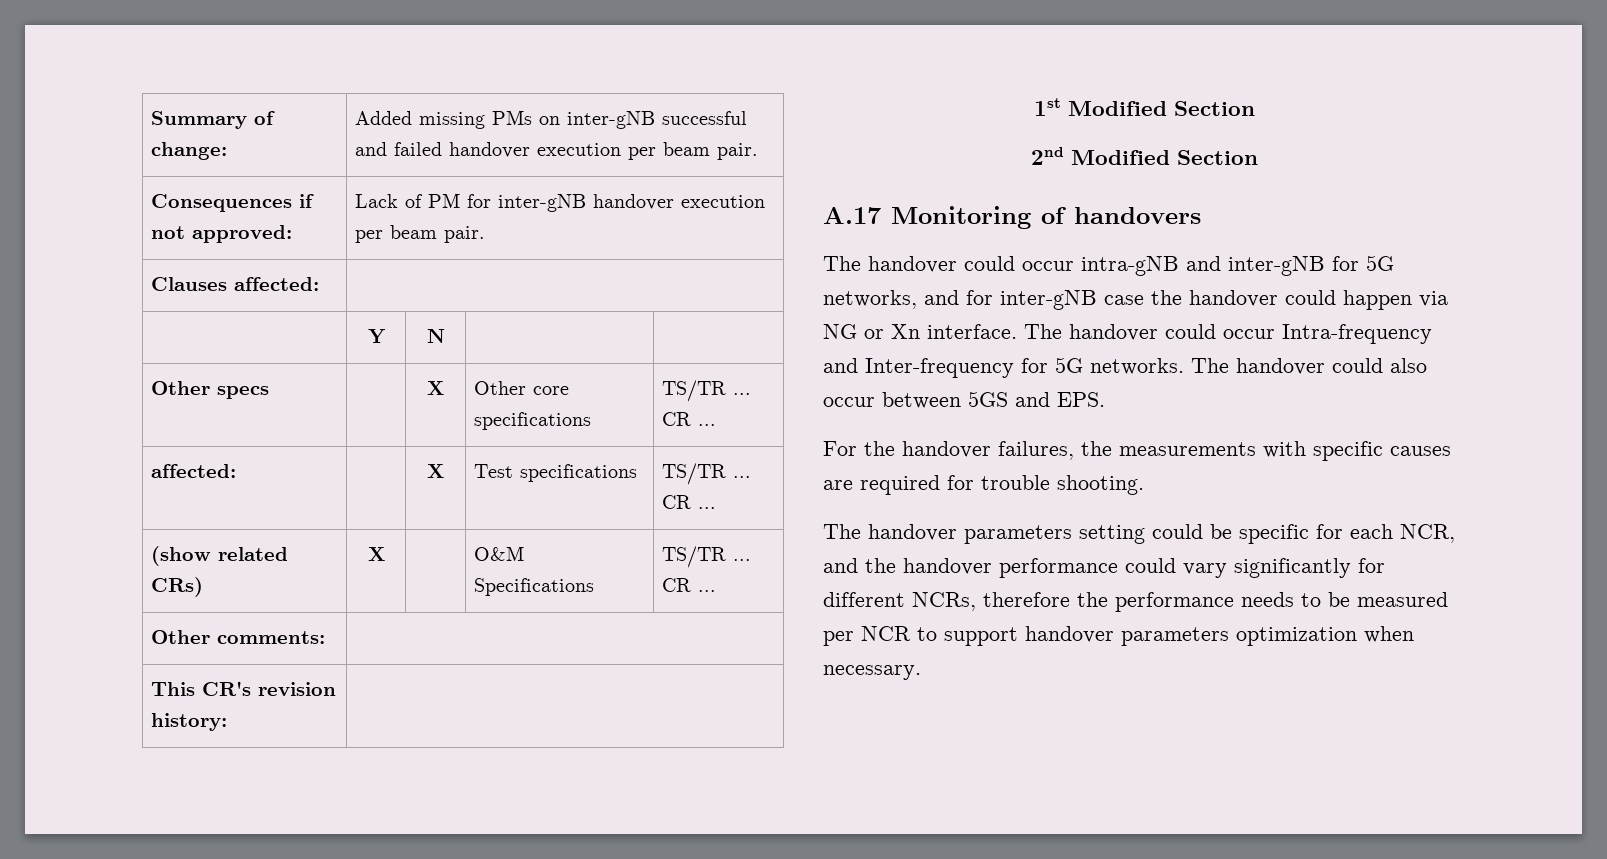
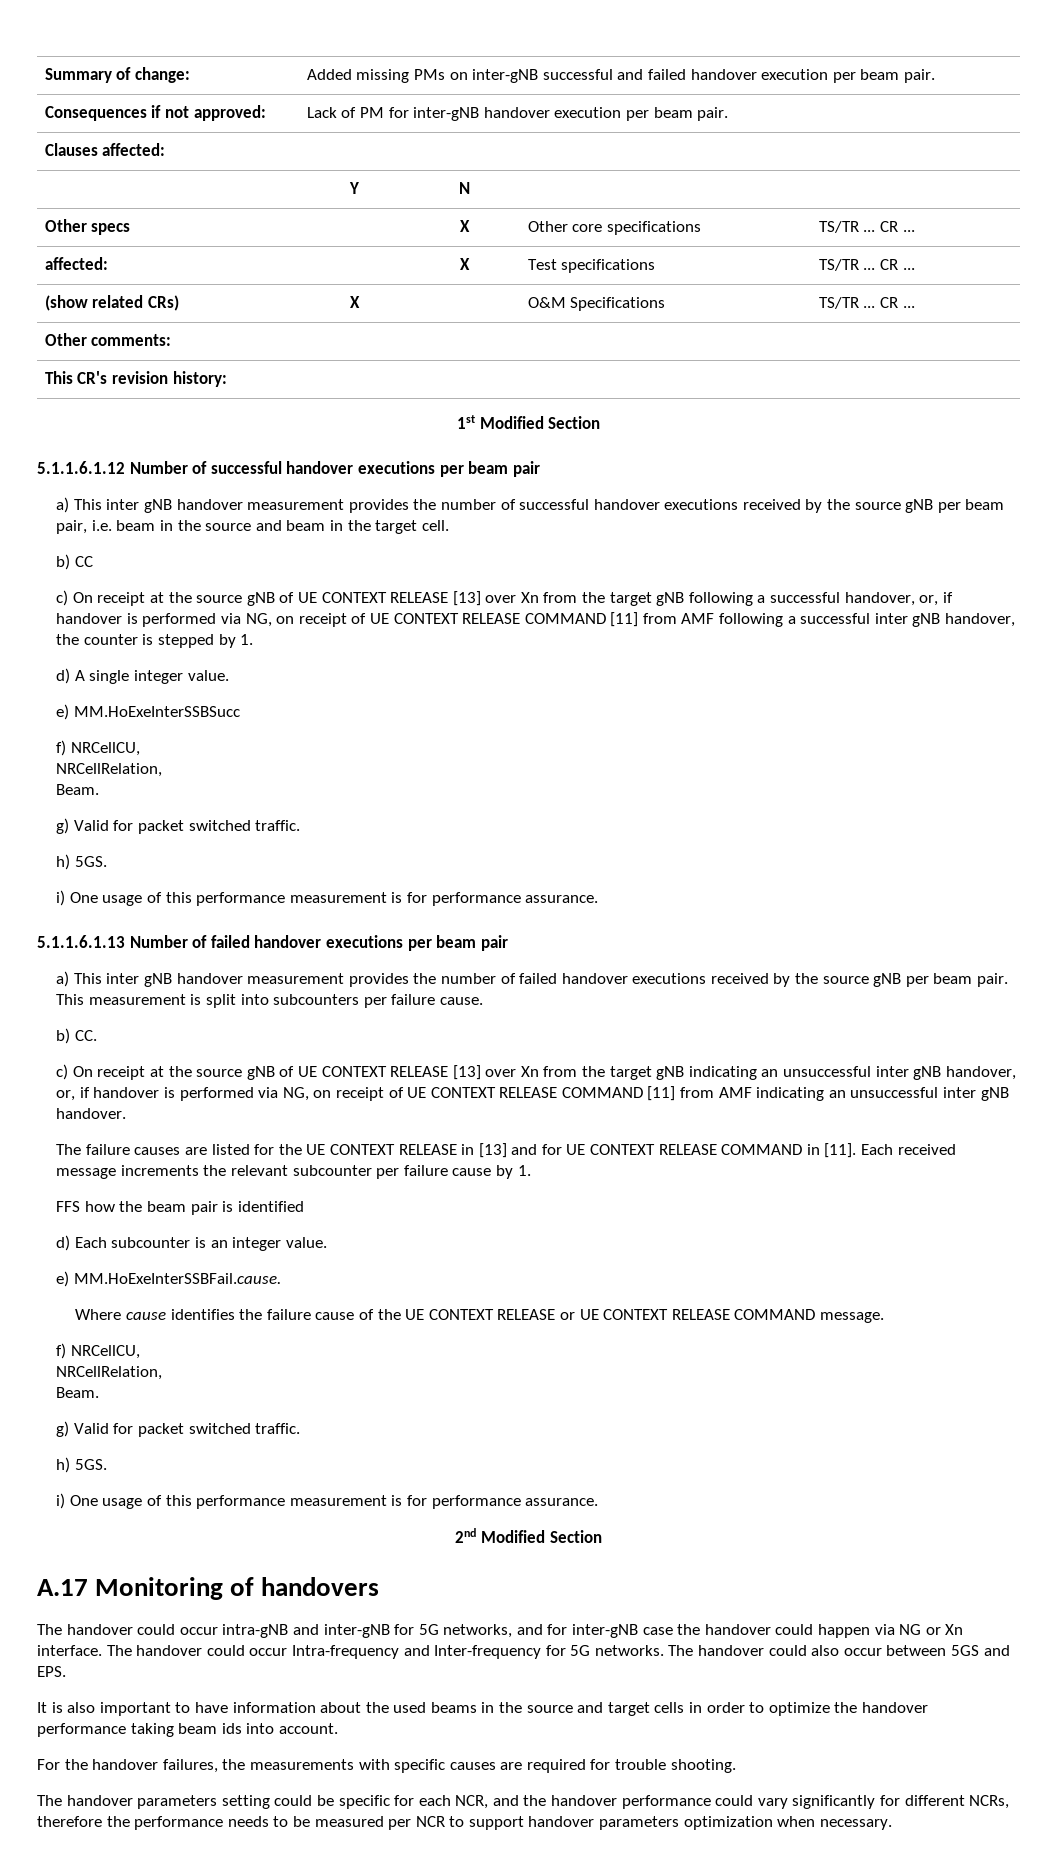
+ 5.1.1.6.1.12 Number of successful handover executions per beam pair
+ a) This inter gNB handover measurement provides the number of successful handover executions received by the source gNB per beam pair, i.e. beam in the source and beam in the target cell.
+ b) CC
+ c) On receipt at the source gNB of UE CONTEXT RELEASE [13] over Xn from the target gNB following a successful handover, or, if handover is performed via NG, on receipt of UE CONTEXT RELEASE COMMAND [11] from AMF following a successful inter gNB handover, the counter is stepped by 1.
+ d) A single integer value.
+ e) MM.HoExeInterSSBSucc
+ f) NRCellCU,
+ NRCellRelation,
+ Beam.
+ g) Valid for packet switched traffic.
+ h) 5GS.
+ i) One usage of this performance measurement is for performance assurance.
+ 5.1.1.6.1.13 Number of failed handover executions per beam pair
+ a) This inter gNB handover measurement provides the number of failed handover executions received by the source gNB per beam pair. This measurement is split into subcounters per failure cause.
+ b) CC.
+ c) On receipt at the source gNB of UE CONTEXT RELEASE [13] over Xn from the target gNB indicating an unsuccessful inter gNB handover, or, if handover is performed via NG, on receipt of UE CONTEXT RELEASE COMMAND [11] from AMF indicating an unsuccessful inter gNB handover.
+ The failure causes are listed for the UE CONTEXT RELEASE in [13] and for UE CONTEXT RELEASE COMMAND in [11]. Each received message increments the relevant subcounter per failure cause by 1.
+ FFS how the beam pair is identified
+ d) Each subcounter is an integer value.
+ e) MM.HoExeInterSSBFail.cause.
+ Where cause identifies the failure cause of the UE CONTEXT RELEASE or UE CONTEXT RELEASE COMMAND message.
+ f) NRCellCU,
+ NRCellRelation,
+ Beam.
+ g) Valid for packet switched traffic.
+ h) 5GS.
+ i) One usage of this performance measurement is for performance assurance.
+ It is also important to have information about the used beams in the source and target cells in order to optimize the handover performance taking beam ids into account.

